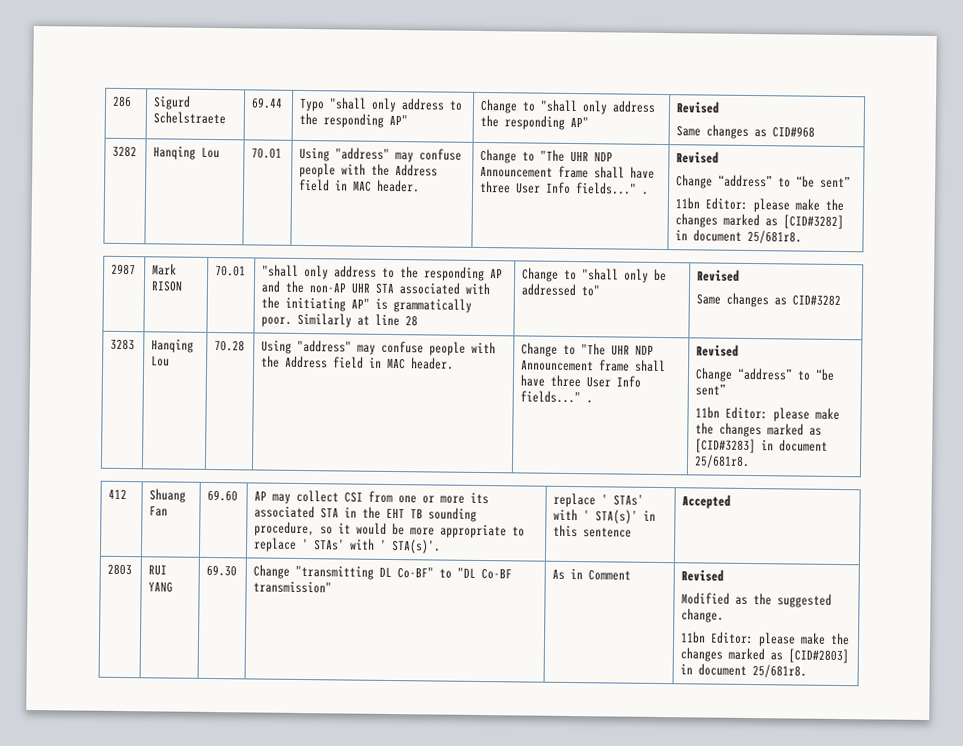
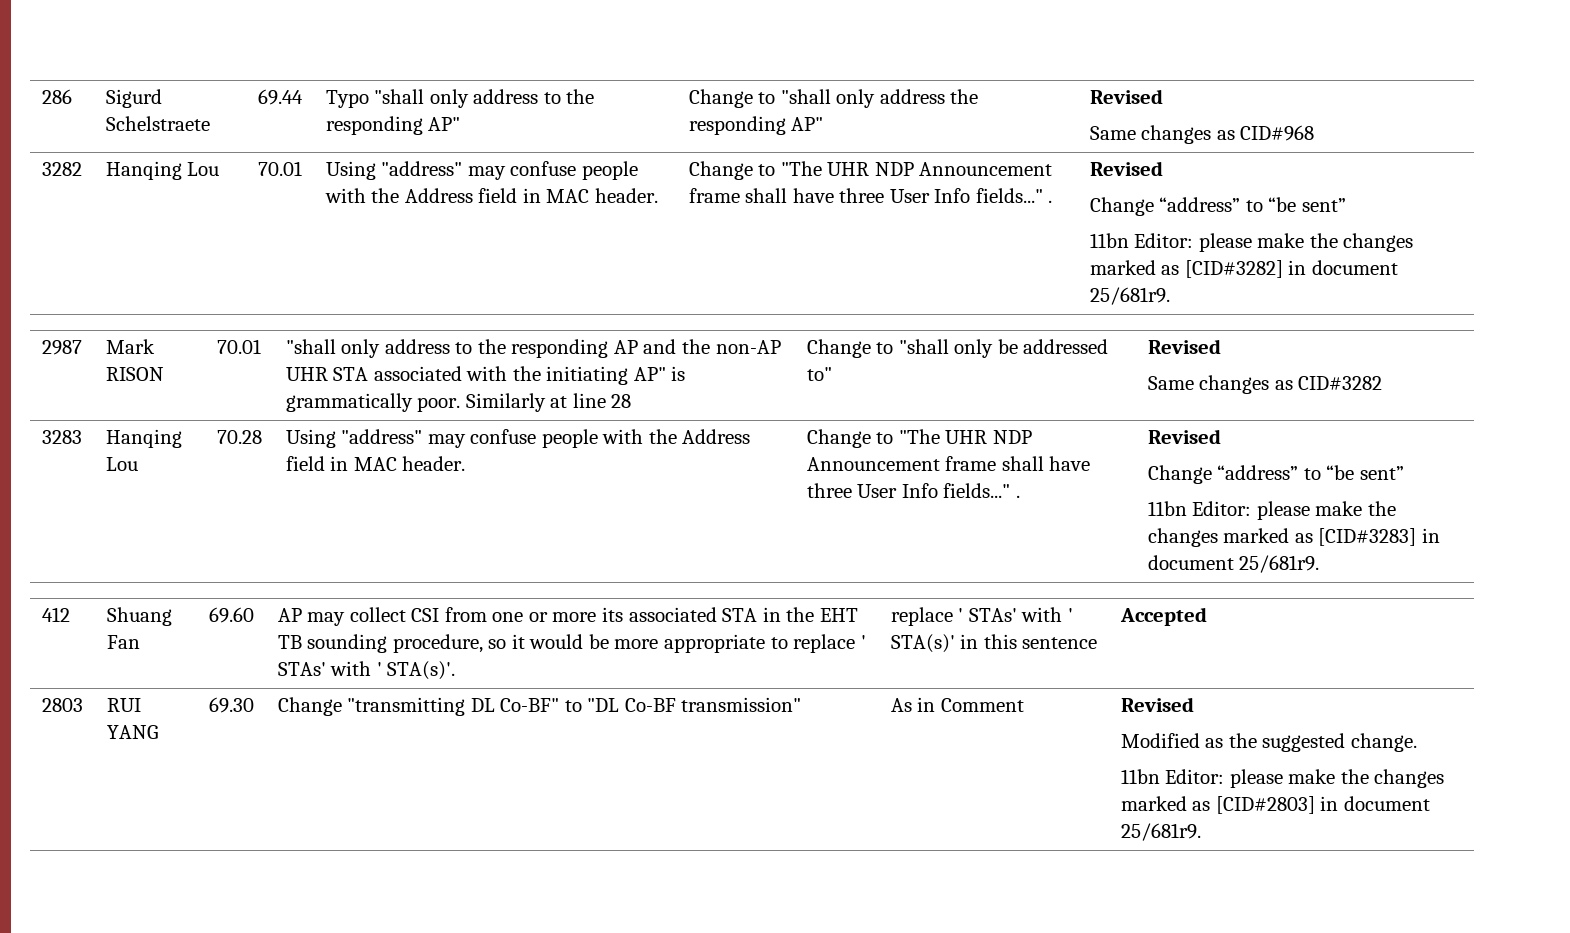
- 11bn Editor: please make the changes marked as [CID#3282] in document 25/681r8.
+ 11bn Editor: please make the changes marked as [CID#3282] in document 25/681r9.
- 11bn Editor: please make the changes marked as [CID#3283] in document 25/681r8.
+ 11bn Editor: please make the changes marked as [CID#3283] in document 25/681r9.
  2803 | RUI YANG | 69.30 | Change "transmitting DL Co-BF" to "DL Co-BF transmission" | As in Comment | Revised
  Modified as the suggested change.
- 11bn Editor: please make the changes marked as [CID#2803] in document 25/681r8.
+ 11bn Editor: please make the changes marked as [CID#2803] in document 25/681r9.

